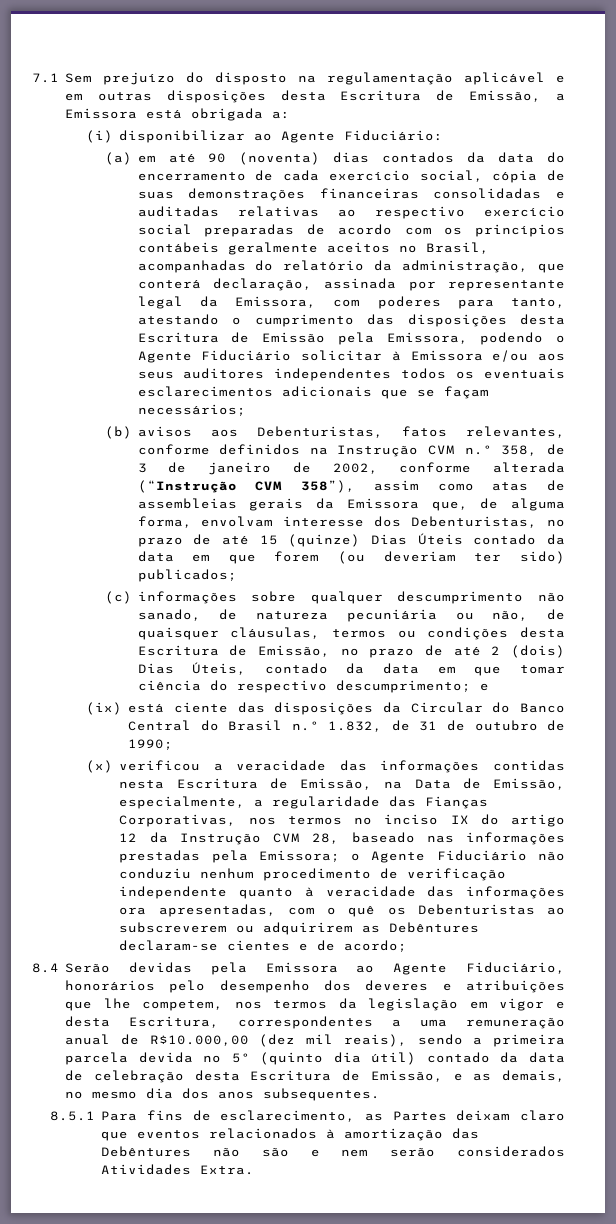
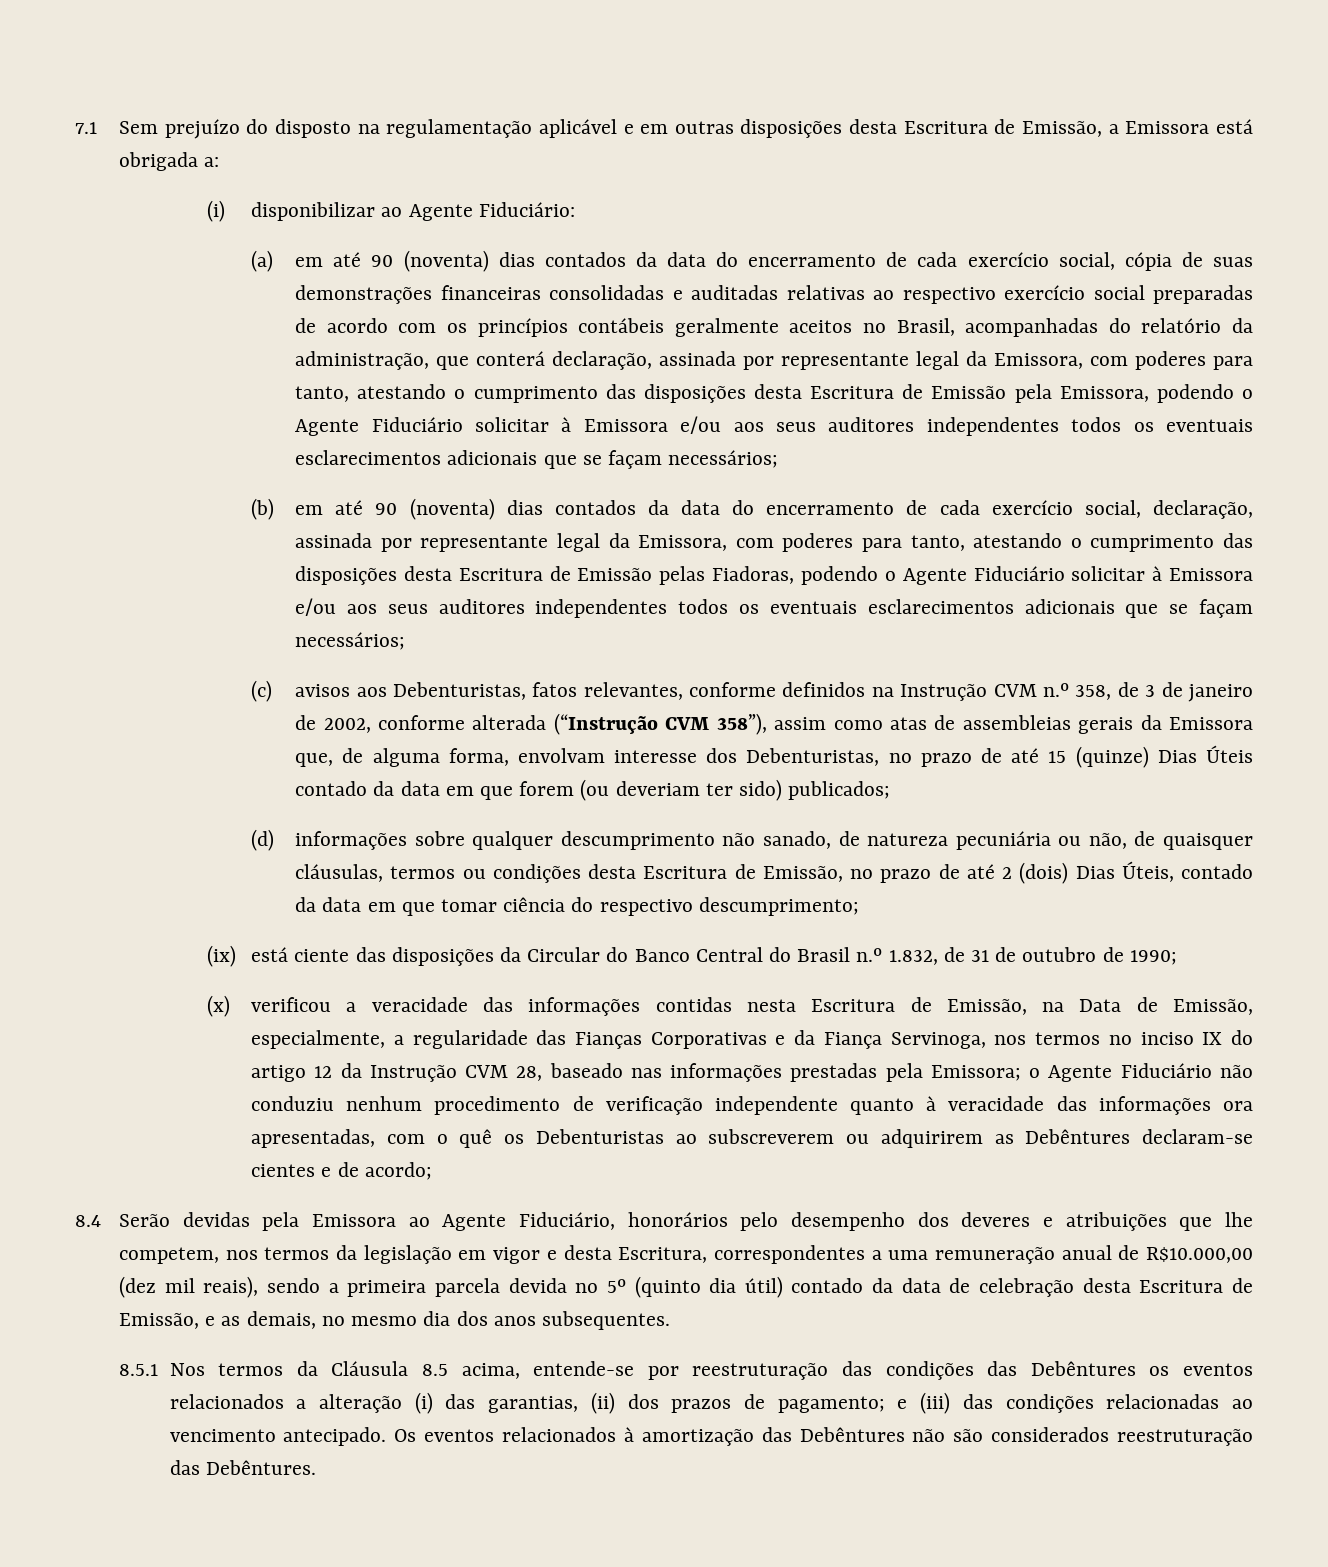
- (b) avisos aos Debenturistas, fatos relevantes, conforme definidos na Instrução CVM n.º 358, de 3 de janeiro de 2002, conforme alterada (“Instrução CVM 358”), assim como atas de assembleias gerais da Emissora que, de alguma forma, envolvam interesse dos Debenturistas, no prazo de até 15 (quinze) Dias Úteis contado da data em que forem (ou deveriam ter sido) publicados;
+ (b) em até 90 (noventa) dias contados da data do encerramento de cada exercício social, declaração, assinada por representante legal da Emissora, com poderes para tanto, atestando o cumprimento das disposições desta Escritura de Emissão pelas Fiadoras, podendo o Agente Fiduciário solicitar à Emissora e/ou aos seus auditores independentes todos os eventuais esclarecimentos adicionais que se façam necessários;
+ (c) avisos aos Debenturistas, fatos relevantes, conforme definidos na Instrução CVM n.º 358, de 3 de janeiro de 2002, conforme alterada (“Instrução CVM 358”), assim como atas de assembleias gerais da Emissora que, de alguma forma, envolvam interesse dos Debenturistas, no prazo de até 15 (quinze) Dias Úteis contado da data em que forem (ou deveriam ter sido) publicados;
- (c) informações sobre qualquer descumprimento não sanado, de natureza pecuniária ou não, de quaisquer cláusulas, termos ou condições desta Escritura de Emissão, no prazo de até 2 (dois) Dias Úteis, contado da data em que tomar ciência do respectivo descumprimento; e
+ (d) informações sobre qualquer descumprimento não sanado, de natureza pecuniária ou não, de quaisquer cláusulas, termos ou condições desta Escritura de Emissão, no prazo de até 2 (dois) Dias Úteis, contado da data em que tomar ciência do respectivo descumprimento;
- (x) verificou a veracidade das informações contidas nesta Escritura de Emissão, na Data de Emissão, especialmente, a regularidade das Fianças Corporativas, nos termos no inciso IX do artigo 12 da Instrução CVM 28, baseado nas informações prestadas pela Emissora;
+ (x) verificou a veracidade das informações contidas nesta Escritura de Emissão, na Data de Emissão, especialmente, a regularidade das Fianças Corporativas e da Fiança Servinoga, nos termos no inciso IX do artigo 12 da Instrução CVM 28, baseado nas informações prestadas pela Emissora;
- 8.5.1 Para fins de esclarecimento, as Partes deixam claro que eventos relacionados à amortização das Debêntures não são e nem serão considerados Atividades Extra.
+ 8.5.1 Nos termos da Cláusula 8.5 acima, entende-se por reestruturação das condições das Debêntures os eventos relacionados a alteração (i) das garantias, (ii) dos prazos de pagamento; e (iii) das condições relacionadas ao vencimento antecipado. Os eventos relacionados à amortização das Debêntures não são considerados reestruturação das Debêntures.

